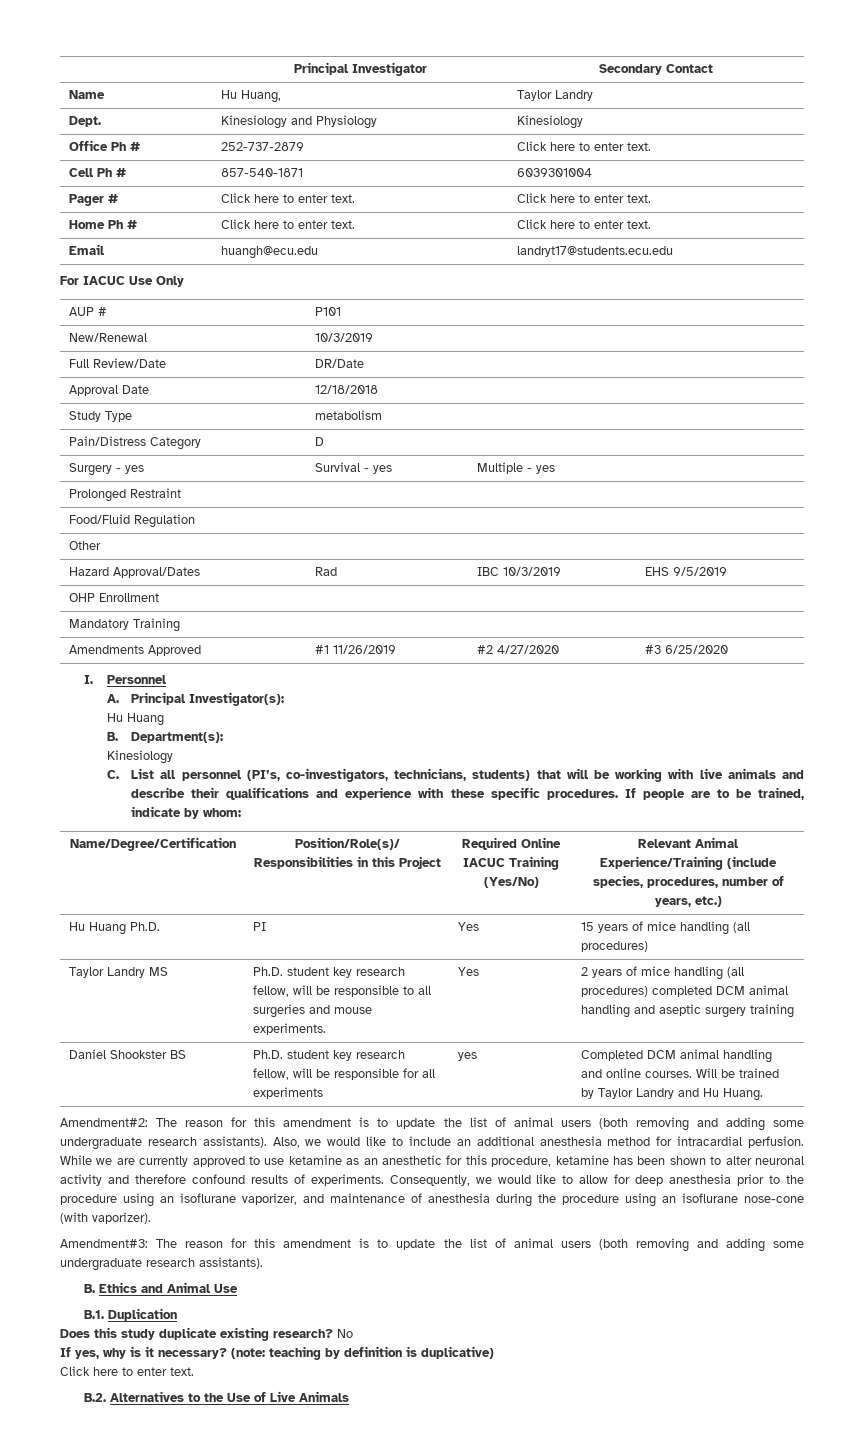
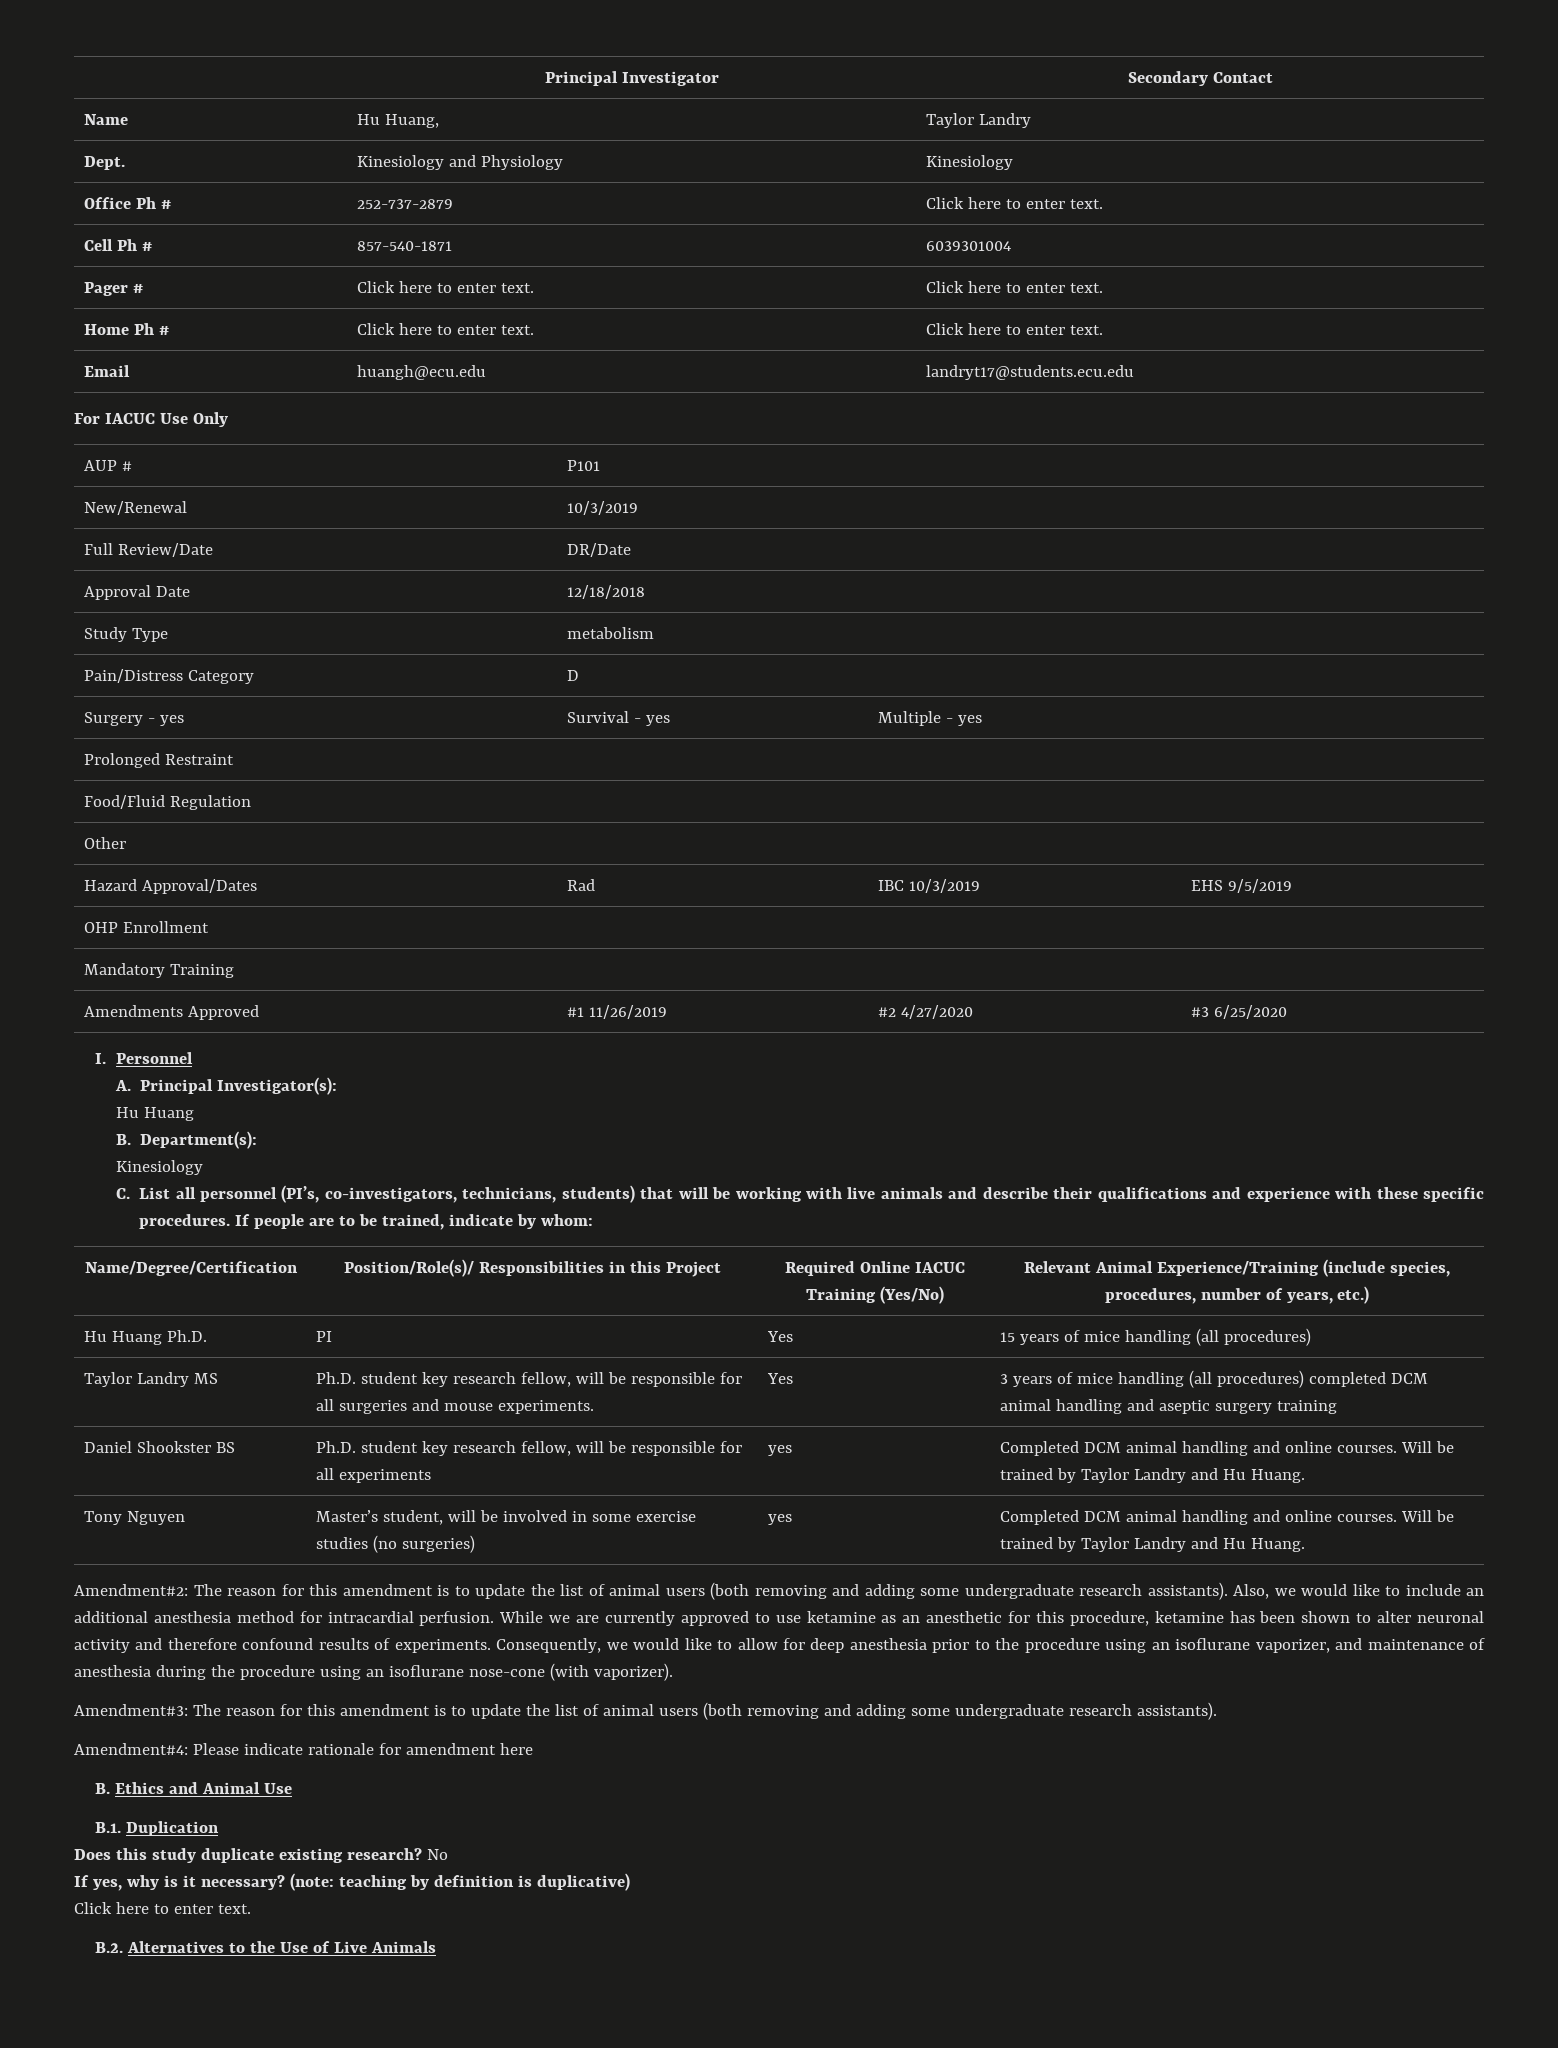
- Taylor Landry MS | Ph.D. student key research fellow, will be responsible to all surgeries and mouse experiments. | Yes | 2 years of mice handling (all procedures) completed DCM animal handling and aseptic surgery training
+ Taylor Landry MS | Ph.D. student key research fellow, will be responsible for all surgeries and mouse experiments. | Yes | 3 years of mice handling (all procedures) completed DCM animal handling and aseptic surgery training
+ Tony Nguyen | Master’s student, will be involved in some exercise studies (no surgeries) | yes | Completed DCM animal handling and online courses. Will be trained by Taylor Landry and Hu Huang.
+ Amendment#4: Please indicate rationale for amendment here

